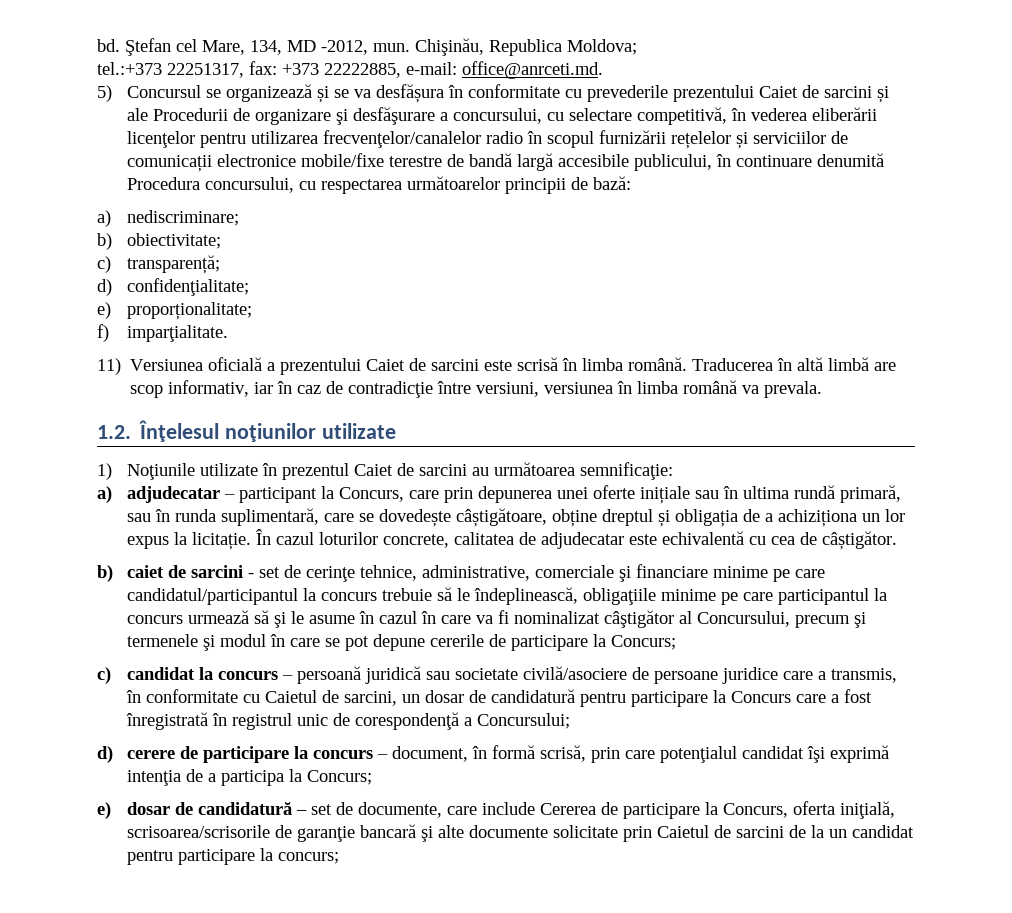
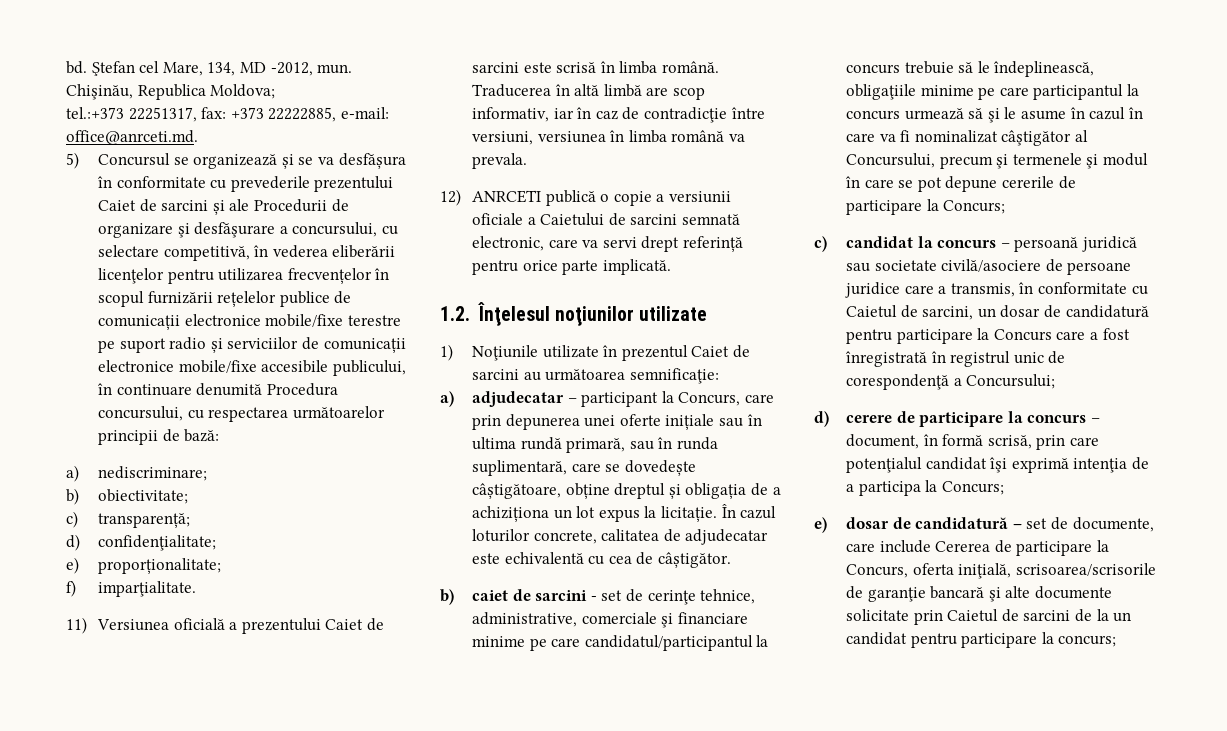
- 5) Concursul se organizează și se va desfășura în conformitate cu prevederile prezentului Caiet de sarcini și ale Procedurii de organizare şi desfăşurare a concursului, cu selectare competitivă, în vederea eliberării licenţelor pentru utilizarea frecvenţelor/canalelor radio în scopul furnizării rețelelor și serviciilor de comunicații electronice mobile/fixe terestre de bandă largă accesibile publicului, în continuare denumită Procedura concursului, cu respectarea următoarelor principii de bază:
+ 5) Concursul se organizează și se va desfășura în conformitate cu prevederile prezentului Caiet de sarcini și ale Procedurii de organizare şi desfăşurare a concursului, cu selectare competitivă, în vederea eliberării licenţelor pentru utilizarea frecvențelor în scopul furnizării rețelelor publice de comunicații electronice mobile/fixe terestre pe suport radio și serviciilor de comunicații electronice mobile/fixe accesibile publicului, în continuare denumită Procedura concursului, cu respectarea următoarelor principii de bază:
+ 12) ANRCETI publică o copie a versiunii oficiale a Caietului de sarcini semnată electronic, care va servi drept referință pentru orice parte implicată.
- a) adjudecatar – participant la Concurs, care prin depunerea unei oferte inițiale sau în ultima rundă primară, sau în runda suplimentară, care se dovedește câștigătoare, obține dreptul și obligația de a achiziționa un lor expus la licitație.
+ a) adjudecatar – participant la Concurs, care prin depunerea unei oferte inițiale sau în ultima rundă primară, sau în runda suplimentară, care se dovedește câștigătoare, obține dreptul și obligația de a achiziționa un lot expus la licitație.

